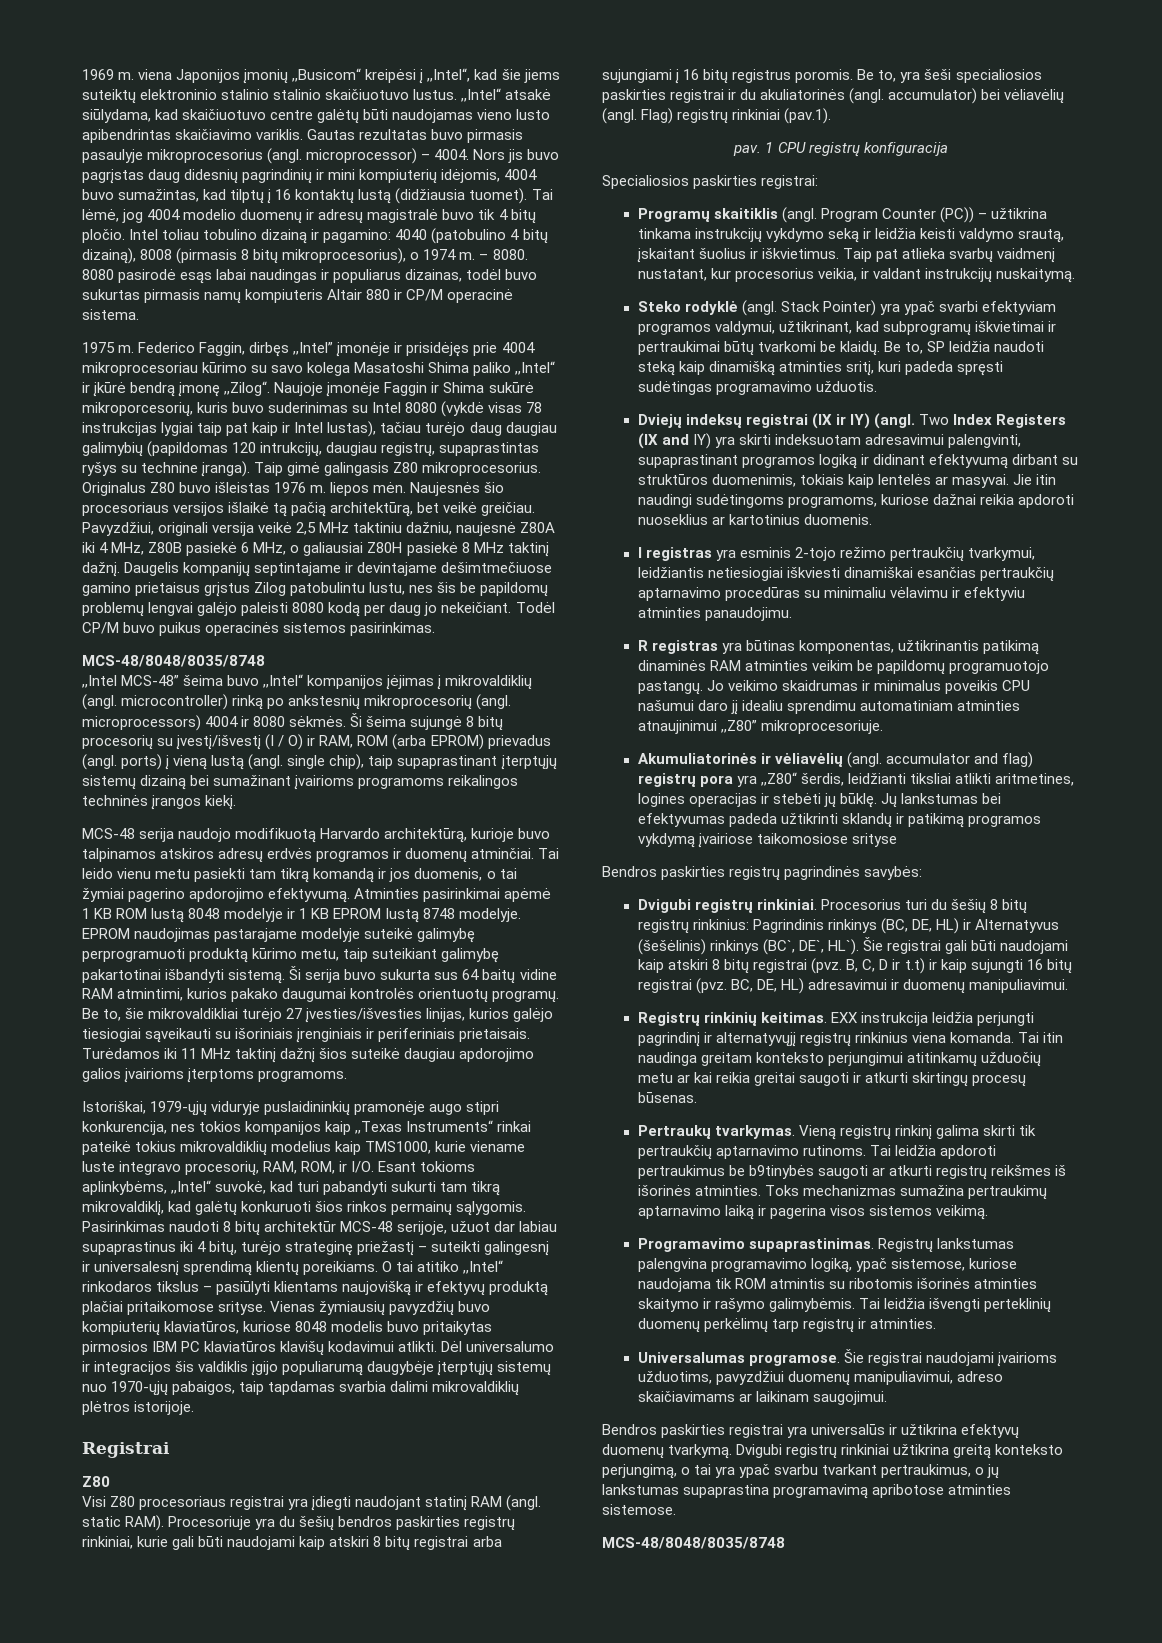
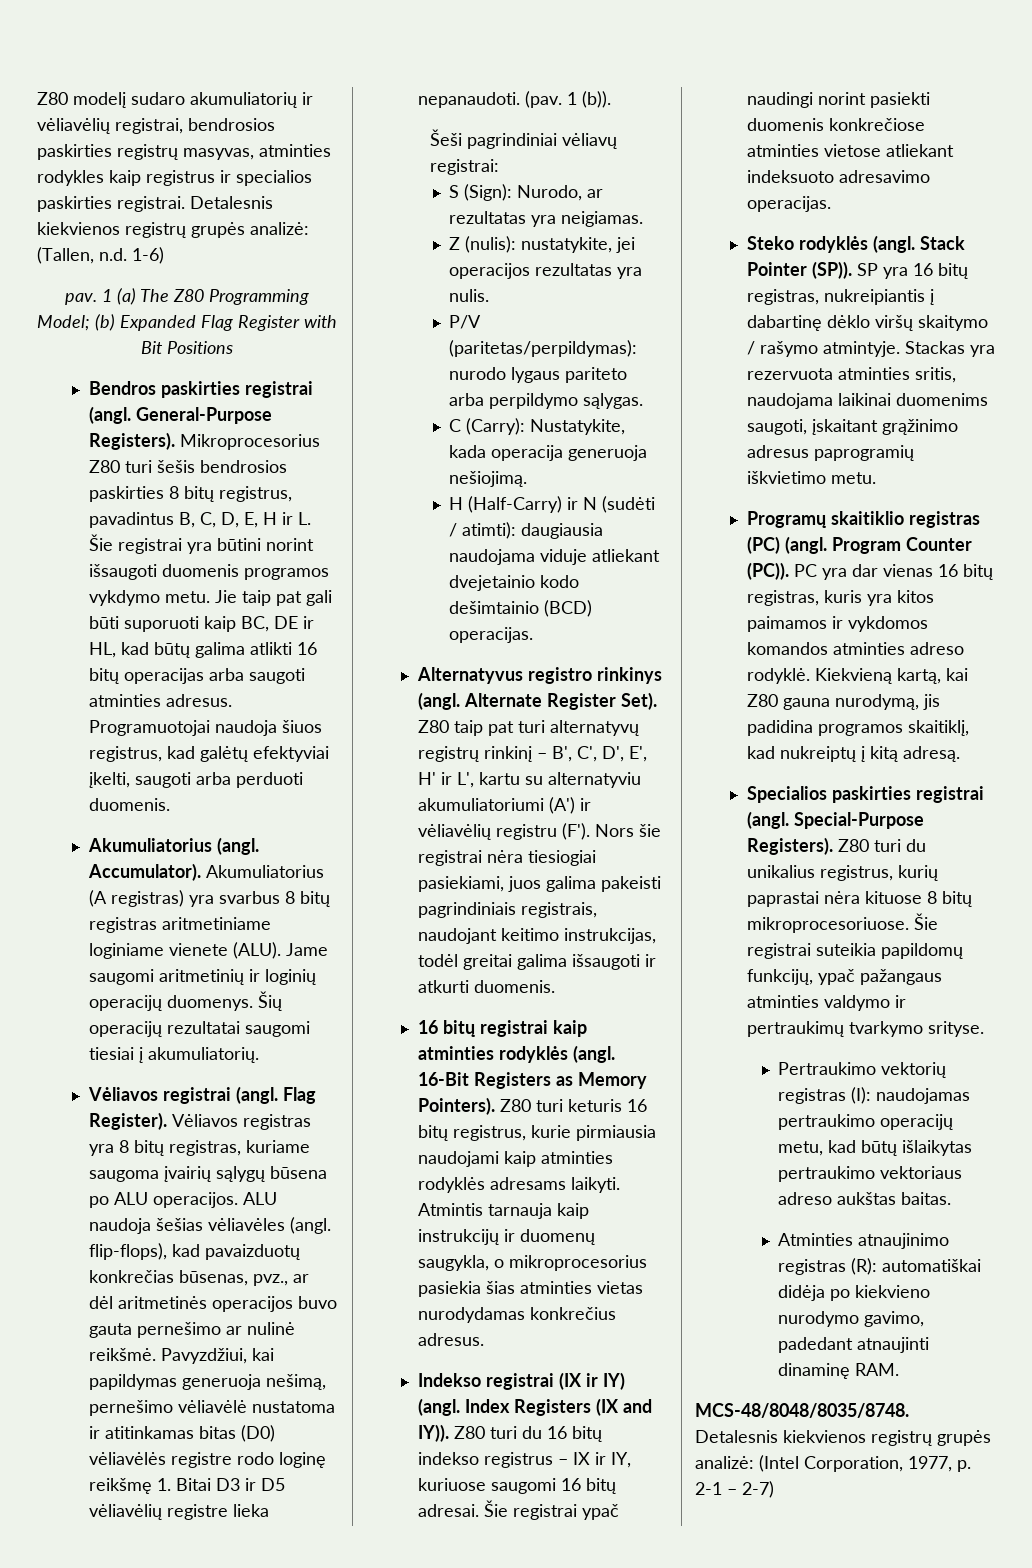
- 1969 m. viena Japonijos įmonių ,,Busicom“ kreipėsi į ,,Intel“, kad šie jiems suteiktų elektroninio stalinio stalinio skaičiuotuvo lustus. ,,Intel“ atsakė siūlydama, kad skaičiuotuvo centre galėtų būti naudojamas vieno lusto apibendrintas skaičiavimo variklis. Gautas rezultatas buvo pirmasis pasaulyje mikroprocesorius (angl. microprocessor) – 4004. Nors jis buvo pagrįstas daug didesnių pagrindinių ir mini kompiuterių idėjomis, 4004 buvo sumažintas, kad tilptų į 16 kontaktų lustą (didžiausia tuomet). Tai lėmė, jog 4004 modelio duomenų ir adresų magistralė buvo tik 4 bitų pločio. Intel toliau tobulino dizainą ir pagamino: 4040 (patobulino 4 bitų dizainą), 8008 (pirmasis 8 bitų mikroprocesorius), o 1974 m. – 8080. 8080 pasirodė esąs labai naudingas ir populiarus dizainas, todėl buvo sukurtas pirmasis namų kompiuteris Altair 880 ir CP/M operacinė sistema.
- 1975 m. Federico Faggin, dirbęs ,,Intel” įmonėje ir prisidėjęs prie 4004 mikroprocesoriau kūrimo su savo kolega Masatoshi Shima paliko ,,Intel“ ir įkūrė bendrą įmonę ,,Zilog“. Naujoje įmonėje Faggin ir Shima sukūrė mikroporcesorių, kuris buvo suderinimas su Intel 8080 (vykdė visas 78 instrukcijas lygiai taip pat kaip ir Intel lustas), tačiau turėjo daug daugiau galimybių (papildomas 120 intrukcijų, daugiau registrų, supaprastintas ryšys su technine įranga). Taip gimė galingasis Z80 mikroprocesorius. Originalus Z80 buvo išleistas 1976 m. liepos mėn. Naujesnės šio procesoriaus versijos išlaikė tą pačią architektūrą, bet veikė greičiau. Pavyzdžiui, originali versija veikė 2,5 MHz taktiniu dažniu, naujesnė Z80A iki 4 MHz, Z80B pasiekė 6 MHz, o galiausiai Z80H pasiekė 8 MHz taktinį dažnį. Daugelis kompanijų septintajame ir devintajame dešimtmečiuose gamino prietaisus grįstus Zilog patobulintu lustu, nes šis be papildomų problemų lengvai galėjo paleisti 8080 kodą per daug jo nekeičiant. Todėl CP/M buvo puikus operacinės sistemos pasirinkimas.
- MCS-48/8048/8035/8748
- ,,Intel MCS-48” šeima buvo ,,Intel“ kompanijos įėjimas į mikrovaldiklių (angl. microcontroller) rinką po ankstesnių mikroprocesorių (angl. microprocessors) 4004 ir 8080 sėkmės. Ši šeima sujungė 8 bitų procesorių su įvestį/išvestį (I / O) ir RAM, ROM (arba EPROM) prievadus (angl. ports) į vieną lustą (angl. single chip), taip supaprastinant įterptųjų sistemų dizainą bei sumažinant įvairioms programoms reikalingos techninės įrangos kiekį.
- MCS-48 serija naudojo modifikuotą Harvardo architektūrą, kurioje buvo talpinamos atskiros adresų erdvės programos ir duomenų atminčiai. Tai leido vienu metu pasiekti tam tikrą komandą ir jos duomenis, o tai žymiai pagerino apdorojimo efektyvumą. Atminties pasirinkimai apėmė 1 KB ROM lustą 8048 modelyje ir 1 KB EPROM lustą 8748 modelyje. EPROM naudojimas pastarajame modelyje suteikė galimybę perprogramuoti produktą kūrimo metu, taip suteikiant galimybę pakartotinai išbandyti sistemą. Ši serija buvo sukurta sus 64 baitų vidine RAM atmintimi, kurios pakako daugumai kontrolės orientuotų programų. Be to, šie mikrovaldikliai turėjo 27 įvesties/išvesties linijas, kurios galėjo tiesiogiai sąveikauti su išoriniais įrenginiais ir periferiniais prietaisais. Turėdamos iki 11 MHz taktinį dažnį šios suteikė daugiau apdorojimo galios įvairioms įterptoms programoms.
- Istoriškai, 1979-ųjų viduryje puslaidininkių pramonėje augo stipri konkurencija, nes tokios kompanijos kaip ,,Texas Instruments“ rinkai pateikė tokius mikrovaldiklių modelius kaip TMS1000, kurie viename luste integravo procesorių, RAM, ROM, ir I/O. Esant tokioms aplinkybėms, ,,Intel“ suvokė, kad turi pabandyti sukurti tam tikrą mikrovaldiklį, kad galėtų konkuruoti šios rinkos permainų sąlygomis. Pasirinkimas naudoti 8 bitų architektūr MCS-48 serijoje, užuot dar labiau supaprastinus iki 4 bitų, turėjo strateginę priežastį – suteikti galingesnį ir universalesnį sprendimą klientų poreikiams. O tai atitiko ,,Intel“ rinkodaros tikslus – pasiūlyti klientams naujovišką ir efektyvų produktą plačiai pritaikomose srityse. Vienas žymiausių pavyzdžių buvo kompiuterių klaviatūros, kuriose 8048 modelis buvo pritaikytas pirmosios IBM PC klaviatūros klavišų kodavimui atlikti. Dėl universalumo ir integracijos šis valdiklis įgijo populiarumą daugybėje įterptųjų sistemų nuo 1970-ųjų pabaigos, taip tapdamas svarbia dalimi mikrovaldiklių plėtros istorijoje.
- Registrai
- Z80
- Visi Z80 procesoriaus registrai yra įdiegti naudojant statinį RAM (angl. static RAM). Procesoriuje yra du šešių bendros paskirties registrų rinkiniai, kurie gali būti naudojami kaip atskiri 8 bitų registrai arba sujungiami į 16 bitų registrus poromis. Be to, yra šeši specialiosios paskirties registrai ir du akuliatorinės (angl. accumulator) bei vėliavėlių (angl. Flag) registrų rinkiniai (pav.1).
- pav. 1 CPU registrų konfiguracija
- Specialiosios paskirties registrai:
- Programų skaitiklis (angl. Program Counter (PC)) – užtikrina tinkama instrukcijų vykdymo seką ir leidžia keisti valdymo srautą, įskaitant šuolius ir iškvietimus. Taip pat atlieka svarbų vaidmenį nustatant, kur procesorius veikia, ir valdant instrukcijų nuskaitymą.
- Steko rodyklė (angl. Stack Pointer) yra ypač svarbi efektyviam programos valdymui, užtikrinant, kad subprogramų iškvietimai ir pertraukimai būtų tvarkomi be klaidų. Be to, SP leidžia naudoti steką kaip dinamišką atminties sritį, kuri padeda spręsti sudėtingas programavimo užduotis.
- Dviejų indeksų registrai (IX ir IY) (angl.
+ Z80 modelį sudaro akumuliatorių ir vėliavėlių registrai, bendrosios paskirties registrų masyvas, atminties rodykles kaip registrus ir specialios paskirties registrai. Detalesnis kiekvienos registrų grupės analizė: (Tallen, n.d. 1-6)
+ pav. 1 (a) The Z80 Programming Model; (b) Expanded Flag Register with Bit Positions
+ Bendros paskirties registrai (angl. General-Purpose Registers). Mikroprocesorius Z80 turi šešis bendrosios paskirties 8 bitų registrus, pavadintus B, C, D, E, H ir L. Šie registrai yra būtini norint išsaugoti duomenis programos vykdymo metu. Jie taip pat gali būti suporuoti kaip BC, DE ir HL, kad būtų galima atlikti 16 bitų operacijas arba saugoti atminties adresus. Programuotojai naudoja šiuos registrus, kad galėtų efektyviai įkelti, saugoti arba perduoti duomenis.
+ Akumuliatorius (angl. Accumulator). Akumuliatorius (A registras) yra svarbus 8 bitų registras aritmetiniame loginiame vienete (ALU). Jame saugomi aritmetinių ir loginių operacijų duomenys. Šių operacijų rezultatai saugomi tiesiai į akumuliatorių.
+ Vėliavos registrai (angl. Flag Register). Vėliavos registras yra 8 bitų registras, kuriame saugoma įvairių sąlygų būsena po ALU operacijos. ALU naudoja šešias vėliavėles (angl. flip-flops), kad pavaizduotų konkrečias būsenas, pvz., ar dėl aritmetinės operacijos buvo gauta pernešimo ar nulinė reikšmė. Pavyzdžiui, kai papildymas generuoja nešimą, pernešimo vėliavėlė nustatoma ir atitinkamas bitas (D0) vėliavėlės registre rodo loginę reikšmę 1. Bitai D3 ir D5 vėliavėlių registre lieka nepanaudoti. (pav. 1 (b)).
+ Šeši pagrindiniai vėliavų registrai:
+ S (Sign): Nurodo, ar rezultatas yra neigiamas.
+ Z (nulis): nustatykite, jei operacijos rezultatas yra nulis.
+ P/V (paritetas/perpildymas): nurodo lygaus pariteto arba perpildymo sąlygas.
+ C (Carry): Nustatykite, kada operacija generuoja nešiojimą.
+ H (Half-Carry) ir N (sudėti / atimti): daugiausia naudojama viduje atliekant dvejetainio kodo dešimtainio (BCD) operacijas.
+ Alternatyvus registro rinkinys (angl. Alternate Register Set). Z80 taip pat turi alternatyvų registrų rinkinį – B', C', D', E', H' ir L', kartu su alternatyviu akumuliatoriumi (A') ir vėliavėlių registru (F'). Nors šie registrai nėra tiesiogiai pasiekiami, juos galima pakeisti pagrindiniais registrais, naudojant keitimo instrukcijas, todėl greitai galima išsaugoti ir atkurti duomenis.
+ 16 bitų registrai kaip atminties rodyklės (angl. 16-Bit Registers as Memory Pointers). Z80 turi keturis 16 bitų registrus, kurie pirmiausia naudojami kaip atminties rodyklės adresams laikyti. Atmintis tarnauja kaip instrukcijų ir duomenų saugykla, o mikroprocesorius pasiekia šias atminties vietas nurodydamas konkrečius adresus.
+ Indekso registrai (IX ir IY) (angl.
- Two Index Registers (IX and IY) yra skirti indeksuotam adresavimui palengvinti, supaprastinant programos logiką ir didinant efektyvumą dirbant su struktūros duomenimis, tokiais kaip lentelės ar masyvai. Jie itin naudingi sudėtingoms programoms, kuriose dažnai reikia apdoroti nuoseklius ar kartotinius duomenis.
- I registras yra esminis 2-tojo režimo pertraukčių tvarkymui, leidžiantis netiesiogiai iškviesti dinamiškai esančias pertraukčių aptarnavimo procedūras su minimaliu vėlavimu ir efektyviu atminties panaudojimu.
- R registras yra būtinas komponentas, užtikrinantis patikimą dinaminės RAM atminties veikim be papildomų programuotojo pastangų. Jo veikimo skaidrumas ir minimalus poveikis CPU našumui daro jį idealiu sprendimu automatiniam atminties atnaujinimui ,,Z80” mikroprocesoriuje.
- Akumuliatorinės ir vėliavėlių (angl. accumulator and flag) registrų pora yra ,,Z80“ šerdis, leidžianti tiksliai atlikti aritmetines, logines operacijas ir stebėti jų būklę. Jų lankstumas bei efektyvumas padeda užtikrinti sklandų ir patikimą programos vykdymą įvairiose taikomosiose srityse
- Bendros paskirties registrų pagrindinės savybės:
- Dvigubi registrų rinkiniai. Procesorius turi du šešių 8 bitų registrų rinkinius: Pagrindinis rinkinys (BC, DE, HL) ir Alternatyvus (šešėlinis) rinkinys (BC`, DE`, HL`). Šie registrai gali būti naudojami kaip atskiri 8 bitų registrai (pvz. B, C, D ir t.t) ir kaip sujungti 16 bitų registrai (pvz. BC, DE, HL) adresavimui ir duomenų manipuliavimui.
- Registrų rinkinių keitimas. EXX instrukcija leidžia perjungti pagrindinį ir alternatyvųjį registrų rinkinius viena komanda. Tai itin naudinga greitam konteksto perjungimui atitinkamų užduočių metu ar kai reikia greitai saugoti ir atkurti skirtingų procesų būsenas.
- Pertraukų tvarkymas. Vieną registrų rinkinį galima skirti tik pertraukčių aptarnavimo rutinoms. Tai leidžia apdoroti pertraukimus be b9tinybės saugoti ar atkurti registrų reikšmes iš išorinės atminties. Toks mechanizmas sumažina pertraukimų aptarnavimo laiką ir pagerina visos sistemos veikimą.
- Programavimo supaprastinimas. Registrų lankstumas palengvina programavimo logiką, ypač sistemose, kuriose naudojama tik ROM atmintis su ribotomis išorinės atminties skaitymo ir rašymo galimybėmis. Tai leidžia išvengti perteklinių duomenų perkėlimų tarp registrų ir atminties.
- Universalumas programose. Šie registrai naudojami įvairioms užduotims, pavyzdžiui duomenų manipuliavimui, adreso skaičiavimams ar laikinam saugojimui.
- Bendros paskirties registrai yra universalūs ir užtikrina efektyvų duomenų tvarkymą. Dvigubi registrų rinkiniai užtikrina greitą konteksto perjungimą, o tai yra ypač svarbu tvarkant pertraukimus, o jų lankstumas supaprastina programavimą apribotose atminties sistemose.
- MCS-48/8048/8035/8748
+ Index Registers (IX and IY)). Z80 turi du 16 bitų indekso registrus – IX ir IY, kuriuose saugomi 16 bitų adresai. Šie registrai ypač naudingi norint pasiekti duomenis konkrečiose atminties vietose atliekant indeksuoto adresavimo operacijas.
+ Steko rodyklės (angl. Stack Pointer (SP)). SP yra 16 bitų registras, nukreipiantis į dabartinę dėklo viršų skaitymo / rašymo atmintyje. Stackas yra rezervuota atminties sritis, naudojama laikinai duomenims saugoti, įskaitant grąžinimo adresus paprogramių iškvietimo metu.
+ Programų skaitiklio registras (PC) (angl. Program Counter (PC)). PC yra dar vienas 16 bitų registras, kuris yra kitos paimamos ir vykdomos komandos atminties adreso rodyklė. Kiekvieną kartą, kai Z80 gauna nurodymą, jis padidina programos skaitiklį, kad nukreiptų į kitą adresą.
+ Specialios paskirties registrai (angl. Special-Purpose Registers). Z80 turi du unikalius registrus, kurių paprastai nėra kituose 8 bitų mikroprocesoriuose. Šie registrai suteikia papildomų funkcijų, ypač pažangaus atminties valdymo ir pertraukimų tvarkymo srityse.
+ Pertraukimo vektorių registras (I): naudojamas pertraukimo operacijų metu, kad būtų išlaikytas pertraukimo vektoriaus adreso aukštas baitas.
+ Atminties atnaujinimo registras (R): automatiškai didėja po kiekvieno nurodymo gavimo, padedant atnaujinti dinaminę RAM.
+ MCS-48/8048/8035/8748. Detalesnis kiekvienos registrų grupės analizė: (Intel Corporation, 1977, p. 2-1 – 2-7)

